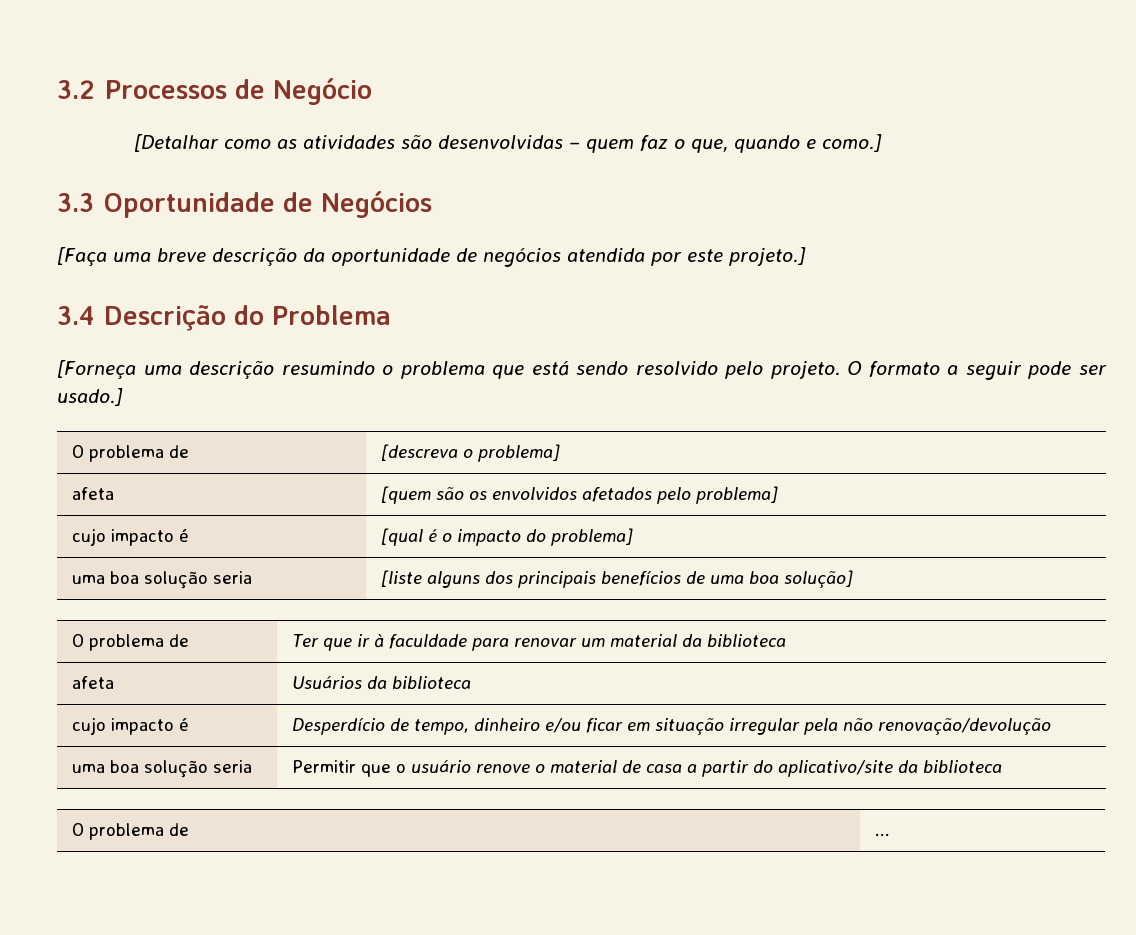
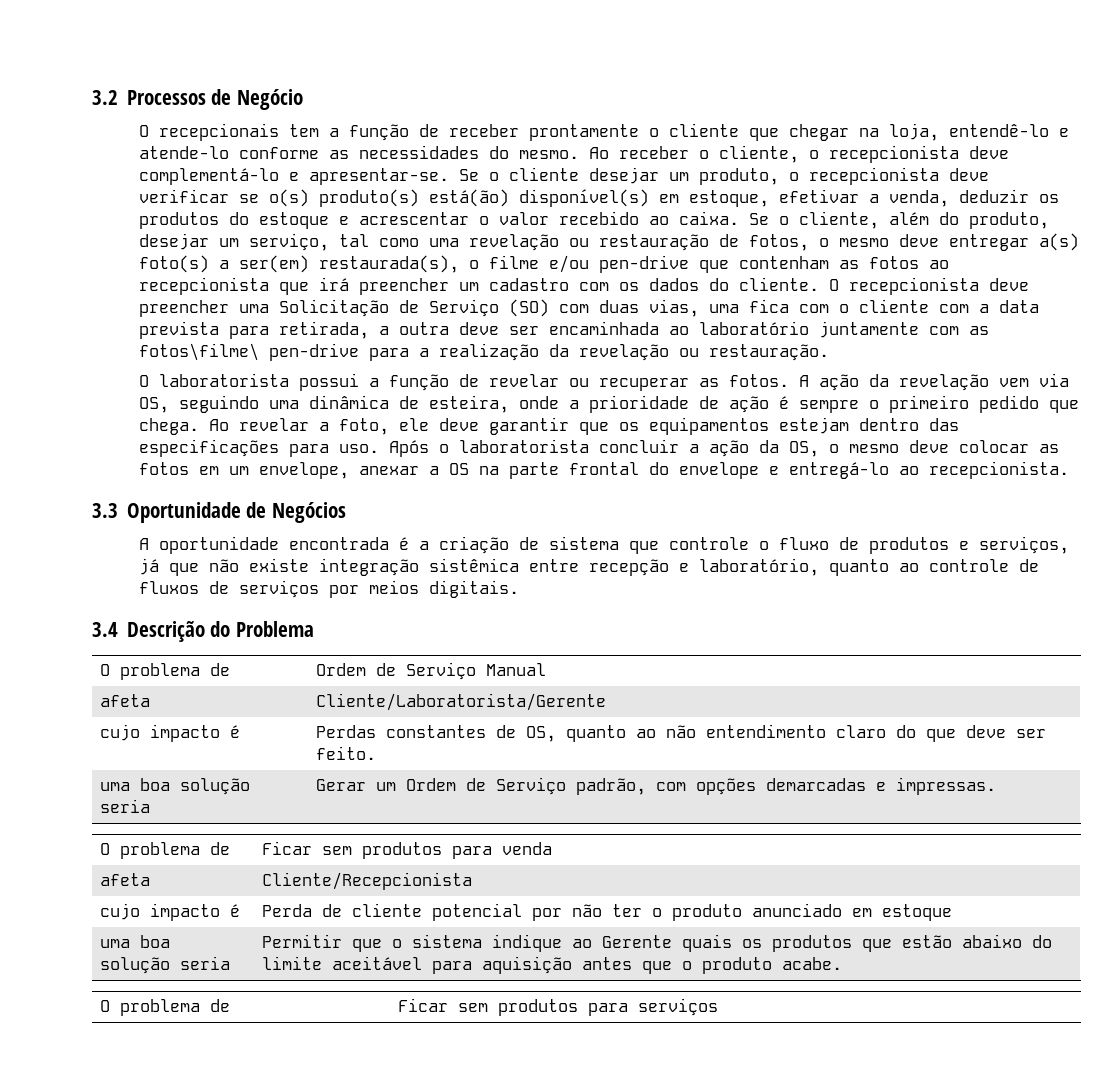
- [Detalhar como as atividades são desenvolvidas – quem faz o que, quando e como.]
+ O recepcionais tem a função de receber prontamente o cliente que chegar na loja, entendê-lo e atende-lo conforme as necessidades do mesmo. Ao receber o cliente, o recepcionista deve complementá-lo e apresentar-se. Se o cliente desejar um produto, o recepcionista deve verificar se o(s) produto(s) está(ão) disponível(s) em estoque, efetivar a venda, deduzir os produtos do estoque e acrescentar o valor recebido ao caixa. Se o cliente, além do produto, desejar um serviço, tal como uma revelação ou restauração de fotos, o mesmo deve entregar a(s) foto(s) a ser(em) restaurada(s), o filme e/ou pen-drive que contenham as fotos ao recepcionista que irá preencher um cadastro com os dados do cliente. O recepcionista deve preencher uma Solicitação de Serviço (SO) com duas vias, uma fica com o cliente com a data prevista para retirada, a outra deve ser encaminhada ao laboratório juntamente com as fotos\filme\ pen-drive para a realização da revelação ou restauração.
+ O laboratorista possui a função de revelar ou recuperar as fotos. A ação da revelação vem via OS, seguindo uma dinâmica de esteira, onde a prioridade de ação é sempre o primeiro pedido que chega. Ao revelar a foto, ele deve garantir que os equipamentos estejam dentro das especificações para uso. Após o laboratorista concluir a ação da OS, o mesmo deve colocar as fotos em um envelope, anexar a OS na parte frontal do envelope e entregá-lo ao recepcionista.
  3.3 Oportunidade de Negócios
- [Faça uma breve descrição da oportunidade de negócios atendida por este projeto.]
+ A oportunidade encontrada é a criação de sistema que controle o fluxo de produtos e serviços, já que não existe integração sistêmica entre recepção e laboratório, quanto ao controle de fluxos de serviços por meios digitais.
  3.4 Descrição do Problema
- [Forneça uma descrição resumindo o problema que está sendo resolvido pelo projeto. O formato a seguir pode ser usado.]
- O problema de | [descreva o problema]
- afeta | [quem são os envolvidos afetados pelo problema]
- cujo impacto é | [qual é o impacto do problema]
- uma boa solução seria | [liste alguns dos principais benefícios de uma boa solução]
- O problema de | Ter que ir à faculdade para renovar um material da biblioteca
- afeta | Usuários da biblioteca
- cujo impacto é | Desperdício de tempo, dinheiro e/ou ficar em situação irregular pela não renovação/devolução
+ O problema de | Ordem de Serviço Manual
+ afeta | Cliente/Laboratorista/Gerente
+ cujo impacto é | Perdas constantes de OS, quanto ao não entendimento claro do que deve ser feito.
+ uma boa solução seria | Gerar um Ordem de Serviço padrão, com opções demarcadas e impressas.
+ O problema de | Ficar sem produtos para venda
+ afeta | Cliente/Recepcionista
+ cujo impacto é | Perda de cliente potencial por não ter o produto anunciado em estoque
- uma boa solução seria | Permitir que o usuário renove o material de casa a partir do aplicativo/site da biblioteca
- O problema de | ...
+ uma boa solução seria | Permitir que o sistema indique ao Gerente quais os produtos que estão abaixo do limite aceitável para aquisição antes que o produto acabe.
+ O problema de | Ficar sem produtos para serviços

